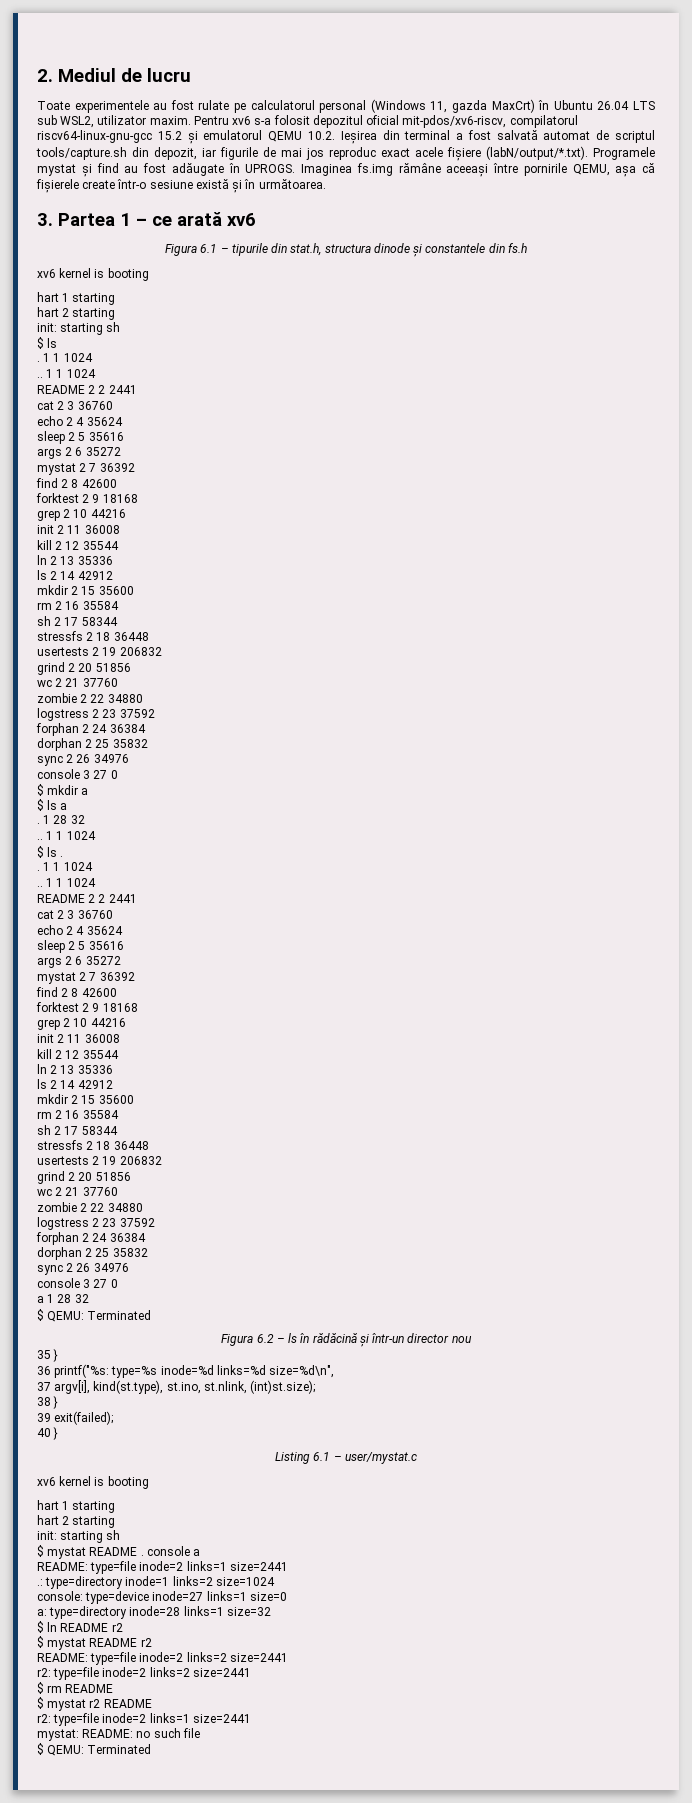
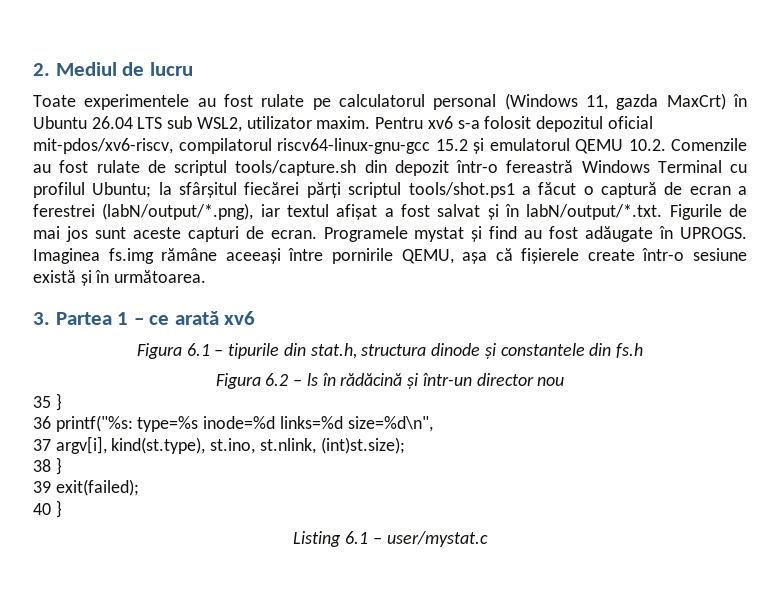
- Pentru xv6 s-a folosit depozitul oficial mit-pdos/xv6-riscv, compilatorul riscv64-linux-gnu-gcc 15.2 și emulatorul QEMU 10.2. Ieșirea din terminal a fost salvată automat de scriptul tools/capture.sh din depozit, iar figurile de mai jos reproduc exact acele fișiere (labN/output/*.txt). Programele mystat și find au fost adăugate în UPROGS.
+ Pentru xv6 s-a folosit depozitul oficial mit-pdos/xv6-riscv, compilatorul riscv64-linux-gnu-gcc 15.2 și emulatorul QEMU 10.2. Comenzile au fost rulate de scriptul tools/capture.sh din depozit într-o fereastră Windows Terminal cu profilul Ubuntu; la sfârșitul fiecărei părți scriptul tools/shot.ps1 a făcut o captură de ecran a ferestrei (labN/output/*.png), iar textul afișat a fost salvat și în labN/output/*.txt. Figurile de mai jos sunt aceste capturi de ecran. Programele mystat și find au fost adăugate în UPROGS.
  Figura 6.1 – tipurile din stat.h, structura dinode și constantele din fs.h
- xv6 kernel is booting
- hart 1 starting
- hart 2 starting
- init: starting sh
- $ ls
- . 1 1 1024
- .. 1 1 1024
- README 2 2 2441
- cat 2 3 36760
- echo 2 4 35624
- sleep 2 5 35616
- args 2 6 35272
- mystat 2 7 36392
- find 2 8 42600
- forktest 2 9 18168
- grep 2 10 44216
- init 2 11 36008
- kill 2 12 35544
- ln 2 13 35336
- ls 2 14 42912
- mkdir 2 15 35600
- rm 2 16 35584
- sh 2 17 58344
- stressfs 2 18 36448
- usertests 2 19 206832
- grind 2 20 51856
- wc 2 21 37760
- zombie 2 22 34880
- logstress 2 23 37592
- forphan 2 24 36384
- dorphan 2 25 35832
- sync 2 26 34976
- console 3 27 0
- $ mkdir a
- $ ls a
- . 1 28 32
- .. 1 1 1024
- $ ls .
- . 1 1 1024
- .. 1 1 1024
- README 2 2 2441
- cat 2 3 36760
- echo 2 4 35624
- sleep 2 5 35616
- args 2 6 35272
- mystat 2 7 36392
- find 2 8 42600
- forktest 2 9 18168
- grep 2 10 44216
- init 2 11 36008
- kill 2 12 35544
- ln 2 13 35336
- ls 2 14 42912
- mkdir 2 15 35600
- rm 2 16 35584
- sh 2 17 58344
- stressfs 2 18 36448
- usertests 2 19 206832
- grind 2 20 51856
- wc 2 21 37760
- zombie 2 22 34880
- logstress 2 23 37592
- forphan 2 24 36384
- dorphan 2 25 35832
- sync 2 26 34976
- console 3 27 0
- a 1 28 32
- $ QEMU: Terminated
  Listing 6.1 – user/mystat.c
- xv6 kernel is booting
- hart 1 starting
- hart 2 starting
- init: starting sh
- $ mystat README . console a
- README: type=file inode=2 links=1 size=2441
- .: type=directory inode=1 links=2 size=1024
- console: type=device inode=27 links=1 size=0
- a: type=directory inode=28 links=1 size=32
- $ ln README r2
- $ mystat README r2
- README: type=file inode=2 links=2 size=2441
- r2: type=file inode=2 links=2 size=2441
- $ rm README
- $ mystat r2 README
- r2: type=file inode=2 links=1 size=2441
- mystat: README: no such file
- $ QEMU: Terminated

